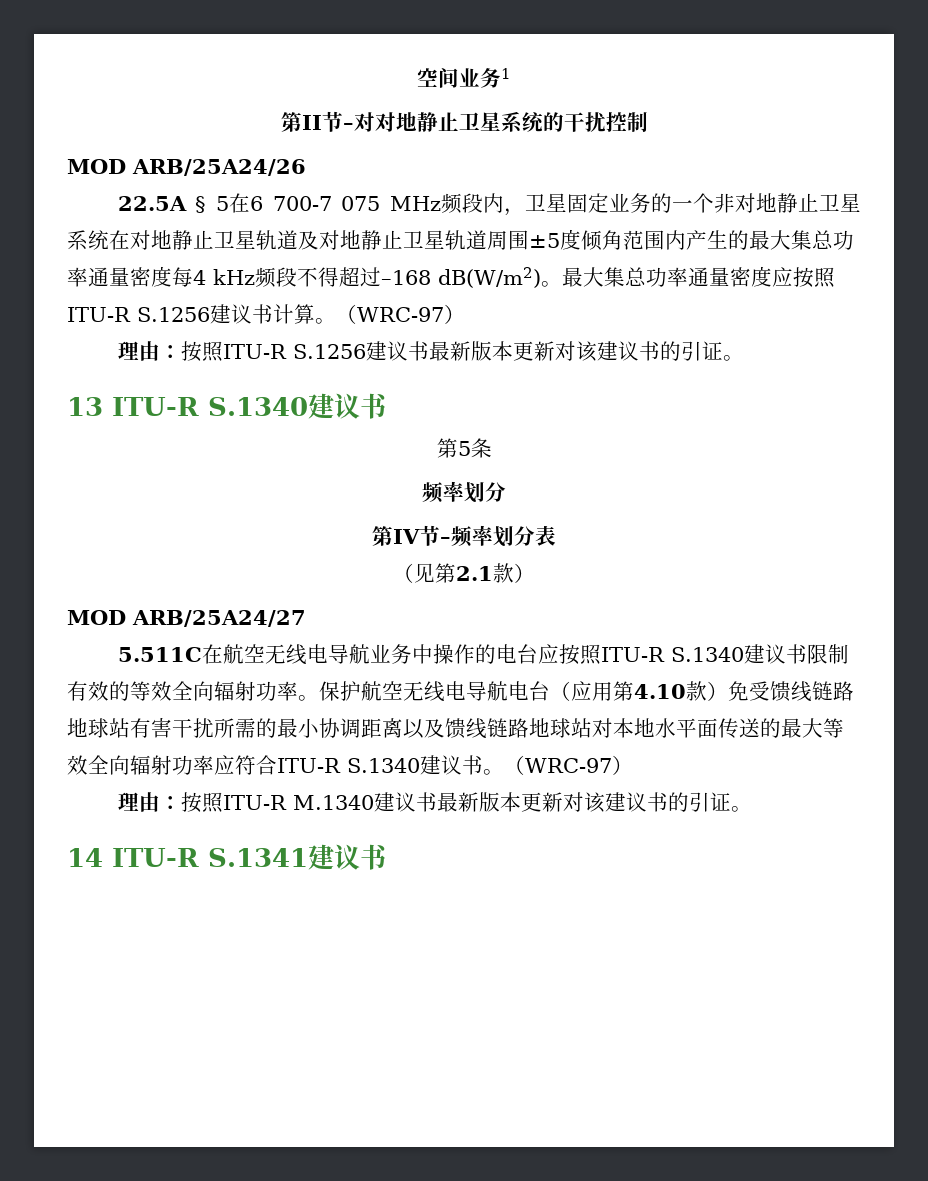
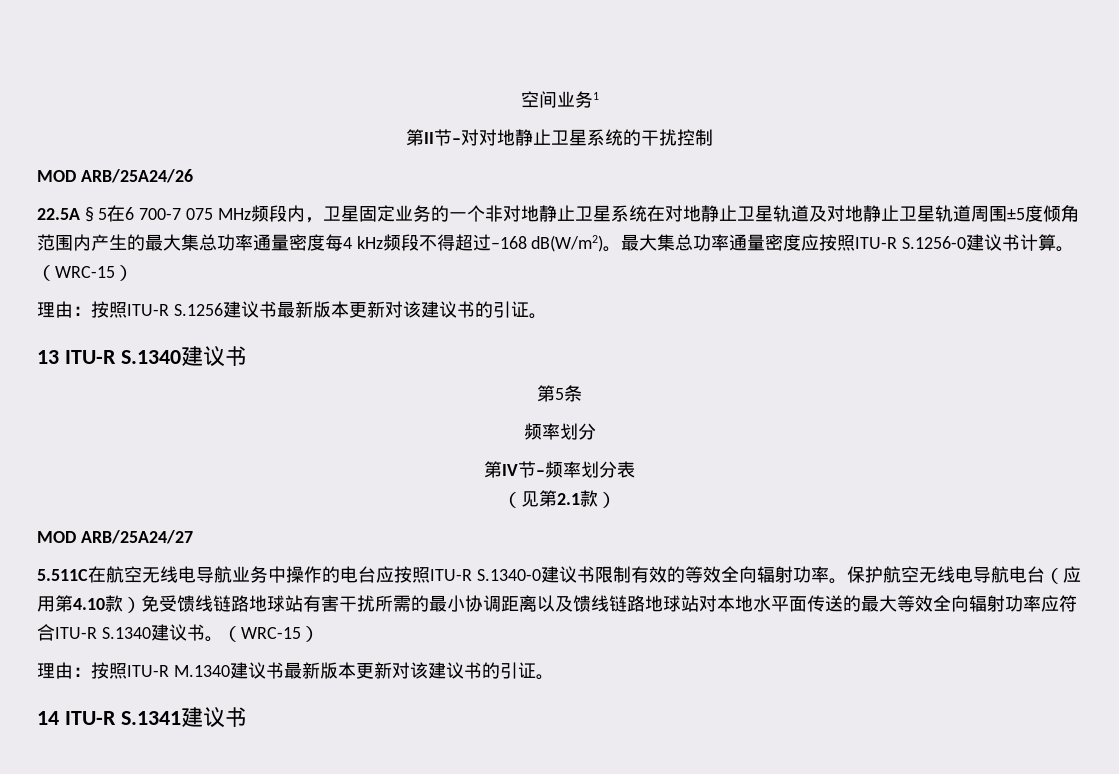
- 最大集总功率通量密度应按照ITU-R S.1256建议书计算。（WRC-97）
+ 最大集总功率通量密度应按照ITU-R S.1256-0建议书计算。（WRC-15）
- 5.511C在航空无线电导航业务中操作的电台应按照ITU-R S.1340建议书限制有效的等效全向辐射功率。
+ 5.511C在航空无线电导航业务中操作的电台应按照ITU-R S.1340-0建议书限制有效的等效全向辐射功率。
- 保护航空无线电导航电台（应用第4.10款）免受馈线链路地球站有害干扰所需的最小协调距离以及馈线链路地球站对本地水平面传送的最大等效全向辐射功率应符合ITU-R S.1340建议书。（WRC-97）
+ 保护航空无线电导航电台（应用第4.10款）免受馈线链路地球站有害干扰所需的最小协调距离以及馈线链路地球站对本地水平面传送的最大等效全向辐射功率应符合ITU-R S.1340建议书。（WRC-15）

